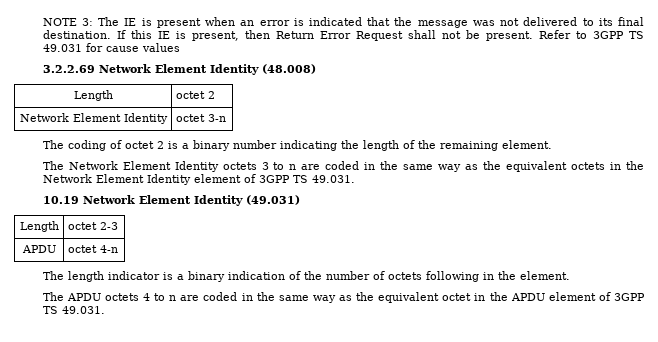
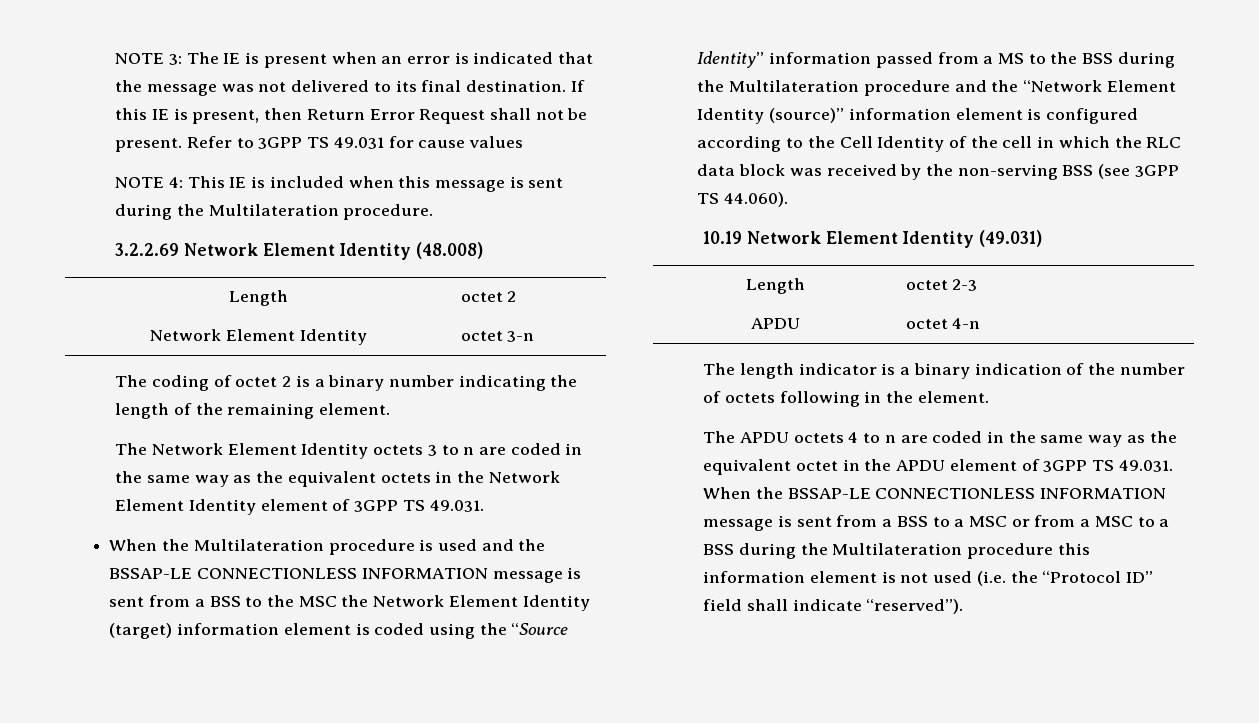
+ NOTE 4: This IE is included when this message is sent during the Multilateration procedure.
+ When the Multilateration procedure is used and the BSSAP-LE CONNECTIONLESS INFORMATION message is sent from a BSS to the MSC the Network Element Identity (target) information element is coded using the “Source Identity” information passed from a MS to the BSS during the Multilateration procedure and the “Network Element Identity (source)” information element is configured according to the Cell Identity of the cell in which the RLC data block was received by the non-serving BSS (see 3GPP TS 44.060).
- The APDU octets 4 to n are coded in the same way as the equivalent octet in the APDU element of 3GPP TS 49.031.
+ The APDU octets 4 to n are coded in the same way as the equivalent octet in the APDU element of 3GPP TS 49.031. When the BSSAP-LE CONNECTIONLESS INFORMATION message is sent from a BSS to a MSC or from a MSC to a BSS during the Multilateration procedure this information element is not used (i.e. the “Protocol ID” field shall indicate “reserved”).

